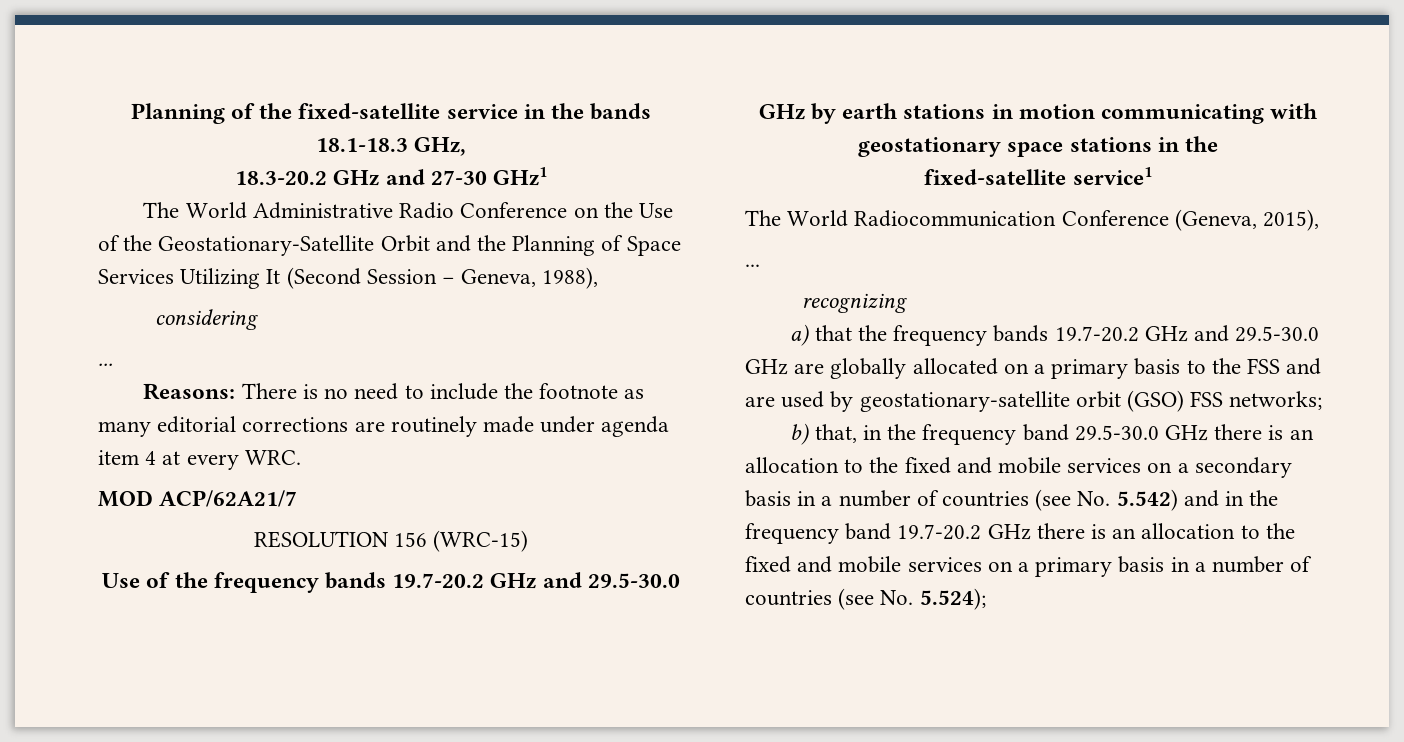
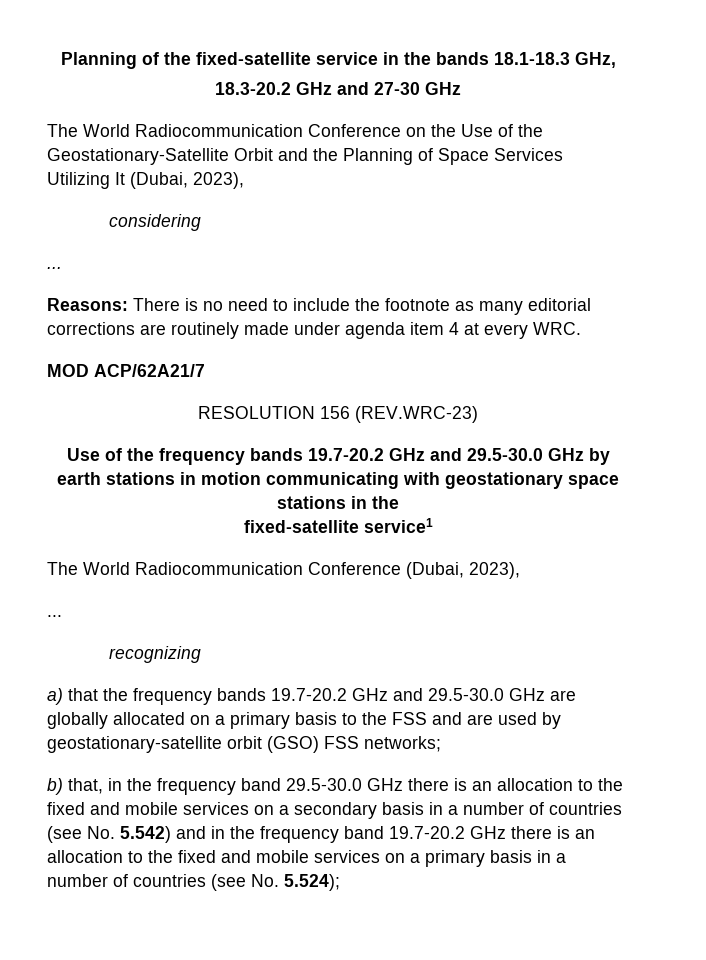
- 18.3-20.2 GHz and 27-30 GHz1
- The World Administrative Radio Conference on the Use of the Geostationary-Satellite Orbit and the Planning of Space Services Utilizing It (Second Session − Geneva, 1988),
+ 18.3-20.2 GHz and 27-30 GHz
+ The World Radiocommunication Conference on the Use of the Geostationary-Satellite Orbit and the Planning of Space Services Utilizing It (Dubai, 2023),
- RESOLUTION 156 (WRC-15)
+ RESOLUTION 156 (REV.WRC-23)
- The World Radiocommunication Conference (Geneva, 2015),
+ The World Radiocommunication Conference (Dubai, 2023),

